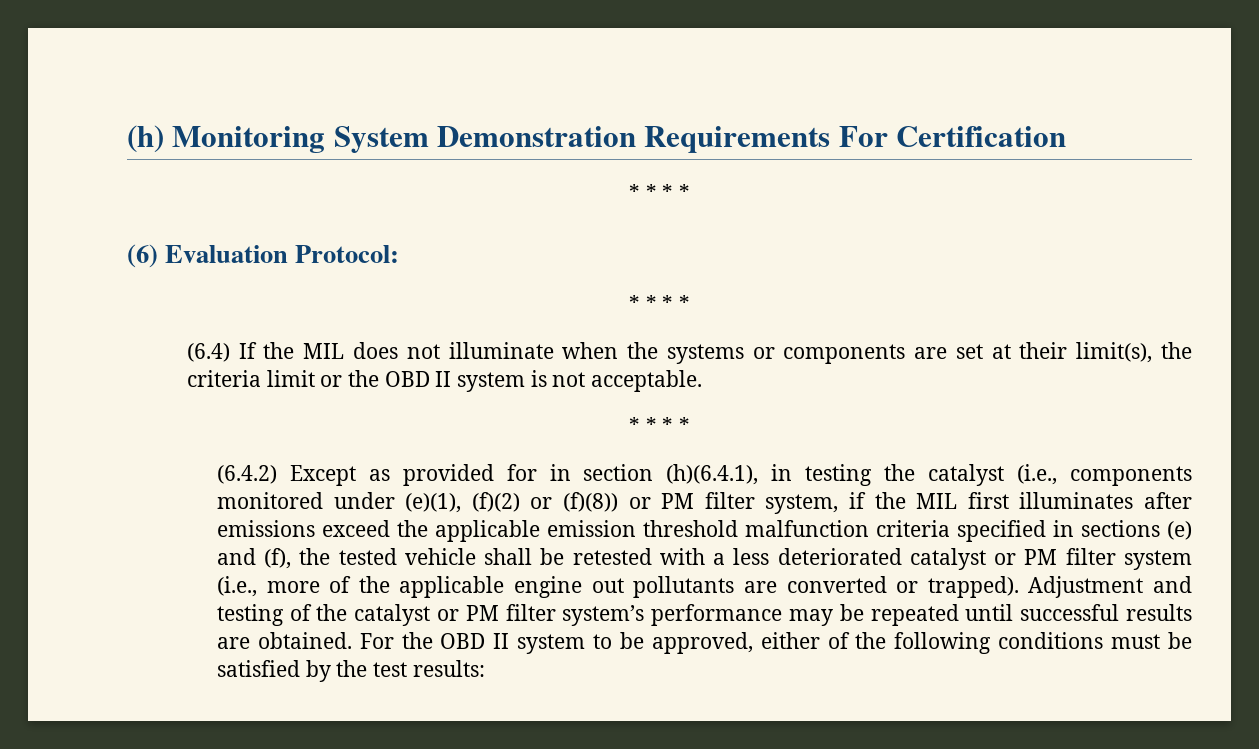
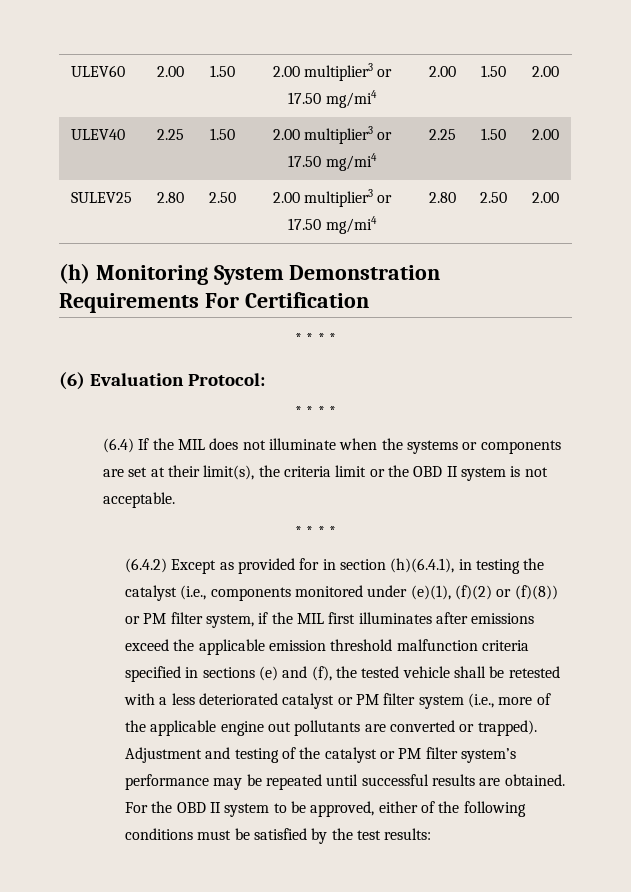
+ ULEV60 | 2.00 | 1.50 | 2.00 multiplier3 or 17.50 mg/mi4 | 2.00 | 1.50 | 2.00
+ ULEV40 | 2.25 | 1.50 | 2.00 multiplier3 or 17.50 mg/mi4 | 2.25 | 1.50 | 2.00
+ SULEV25 | 2.80 | 2.50 | 2.00 multiplier3 or 17.50 mg/mi4 | 2.80 | 2.50 | 2.00

